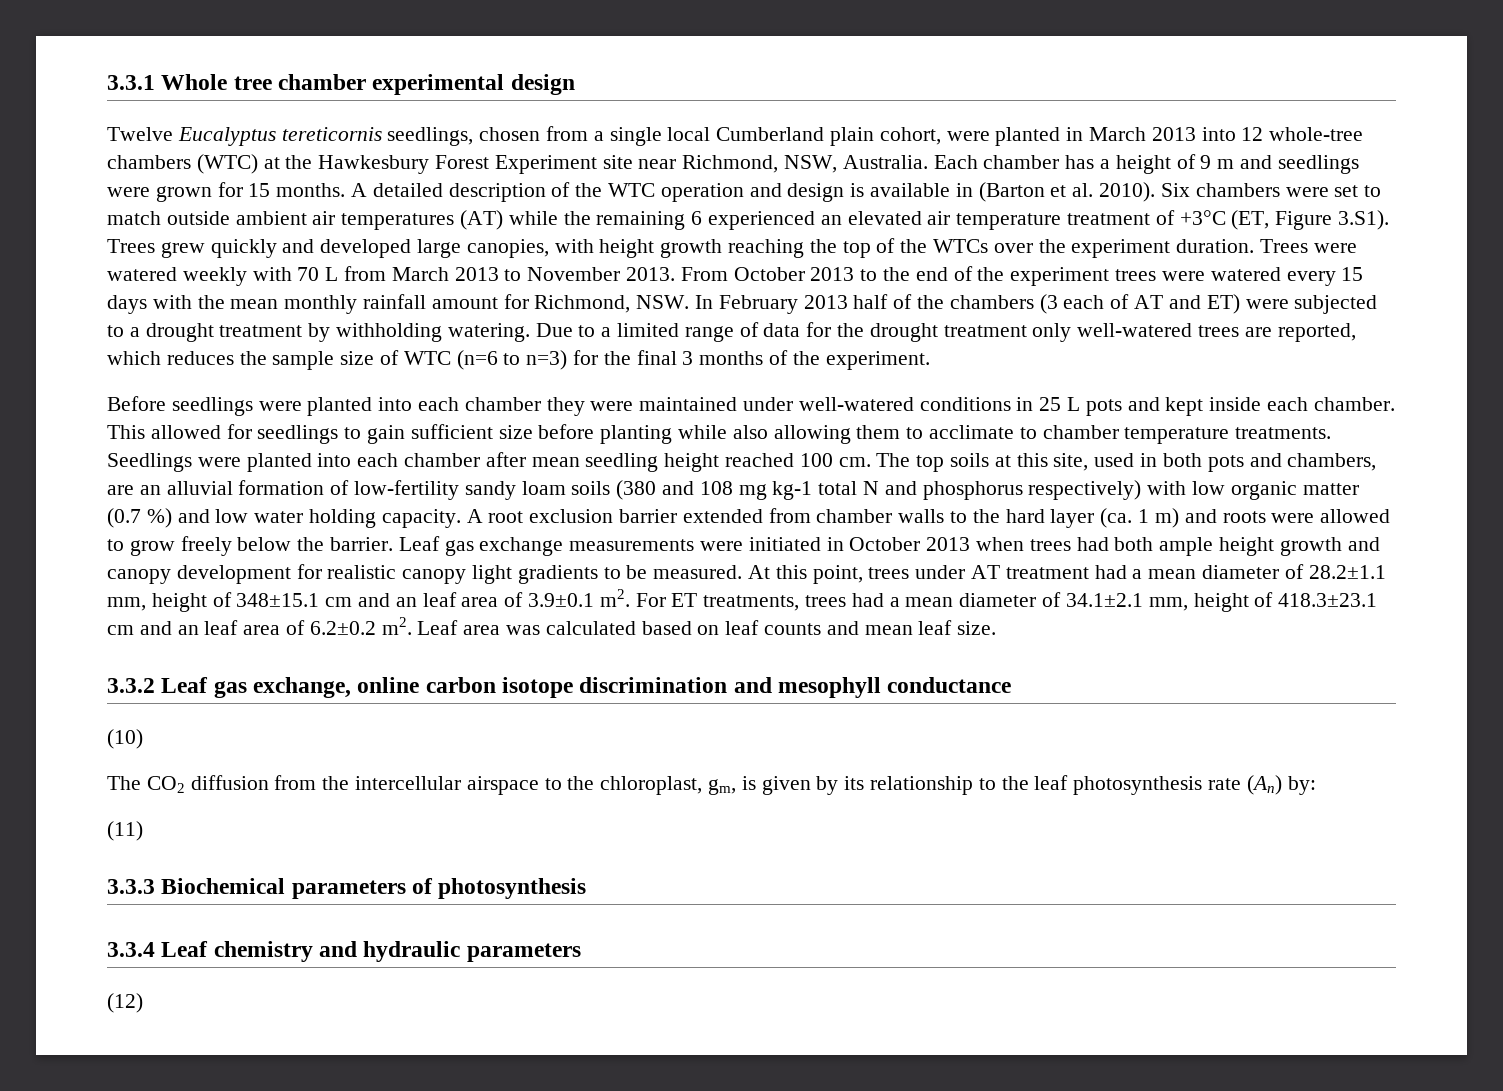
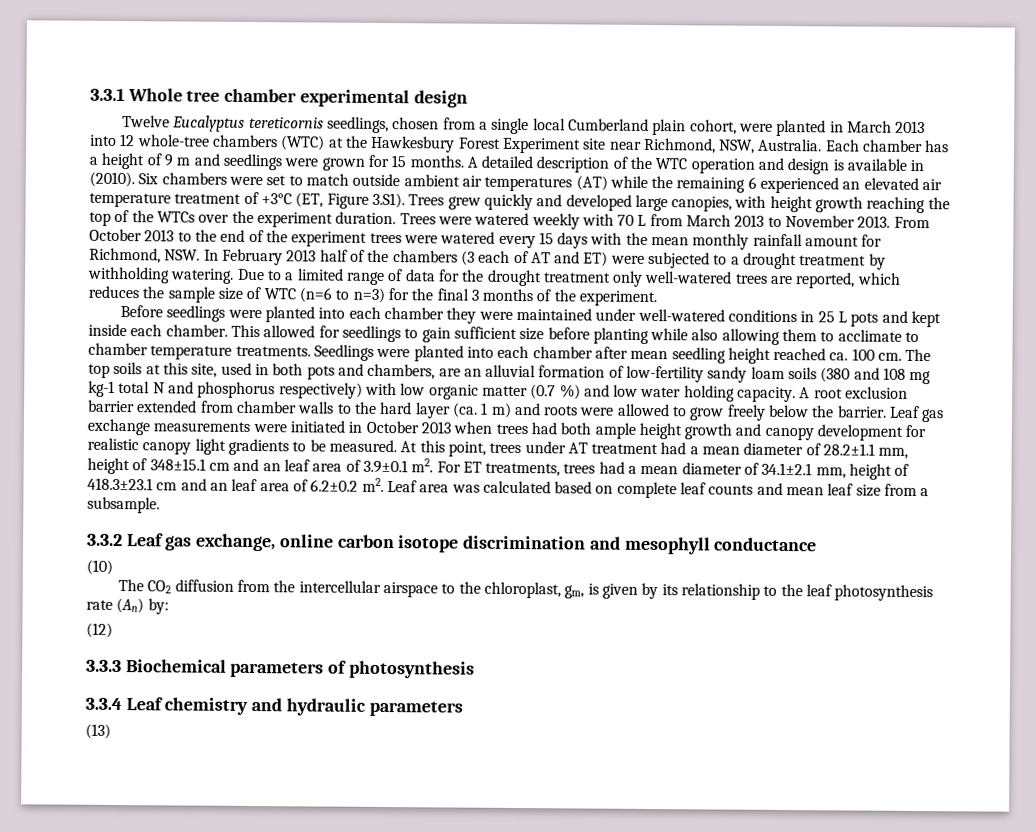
- A detailed description of the WTC operation and design is available in (Barton et al. 2010).
+ A detailed description of the WTC operation and design is available in (2010).
- Seedlings were planted into each chamber after mean seedling height reached 100 cm.
+ Seedlings were planted into each chamber after mean seedling height reached ca. 100 cm.
- Leaf area was calculated based on leaf counts and mean leaf size.
+ Leaf area was calculated based on complete leaf counts and mean leaf size from a subsample.
- (11)
+ (12)
- (12)
+ (13)

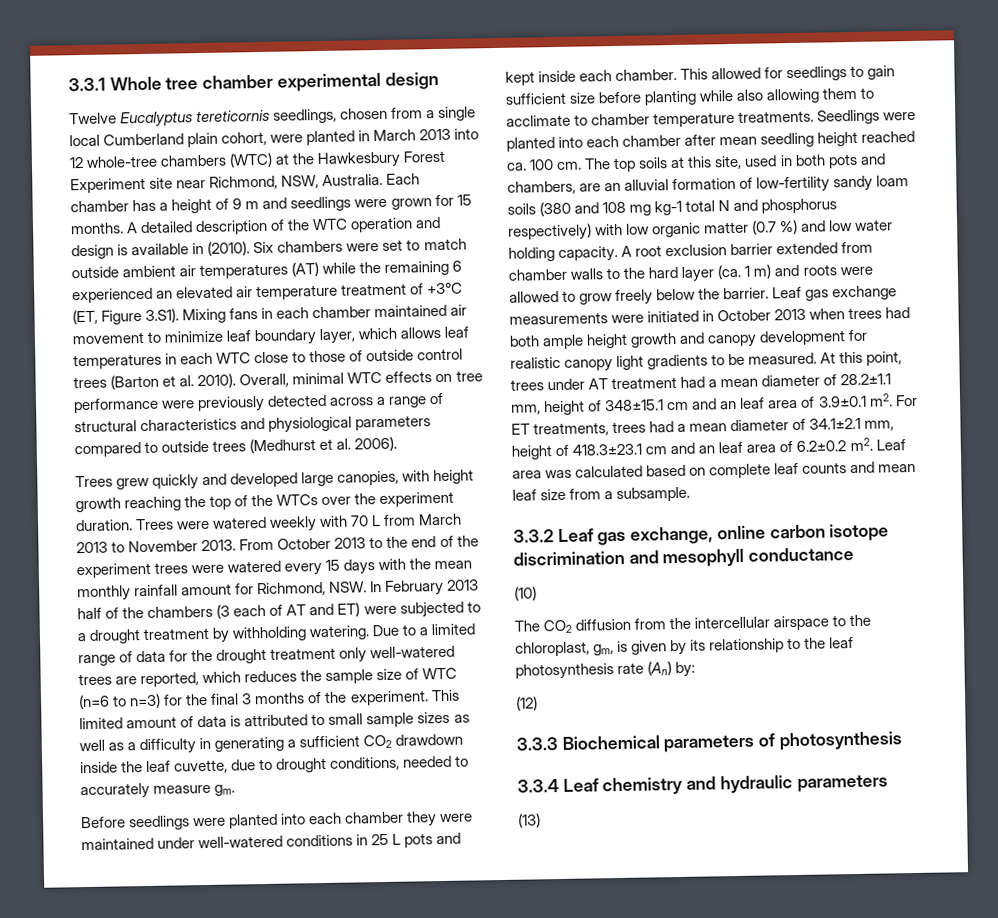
- Six chambers were set to match outside ambient air temperatures (AT) while the remaining 6 experienced an elevated air temperature treatment of +3°C (ET, Figure 3.S1). Trees grew quickly and developed large canopies, with height growth reaching the top of the WTCs over the experiment duration.
+ Six chambers were set to match outside ambient air temperatures (AT) while the remaining 6 experienced an elevated air temperature treatment of +3°C (ET, Figure 3.S1). Mixing fans in each chamber maintained air movement to minimize leaf boundary layer, which allows leaf temperatures in each WTC close to those of outside control trees (Barton et al. 2010). Overall, minimal WTC effects on tree performance were previously detected across a range of structural characteristics and physiological parameters compared to outside trees (Medhurst et al. 2006).
+ Trees grew quickly and developed large canopies, with height growth reaching the top of the WTCs over the experiment duration.
+ This limited amount of data is attributed to small sample sizes as well as a difficulty in generating a sufficient CO2 drawdown inside the leaf cuvette, due to drought conditions, needed to accurately measure gm.

